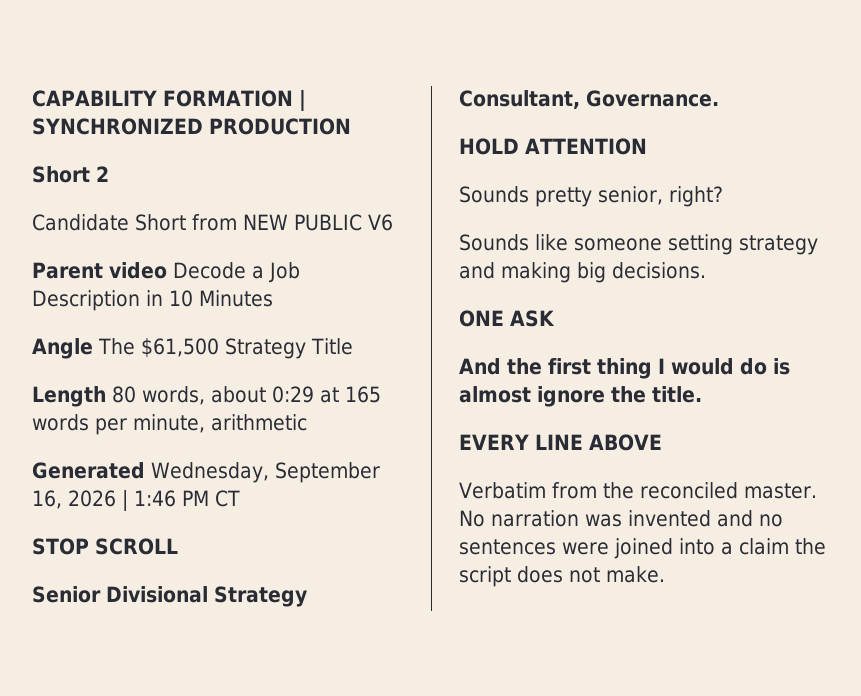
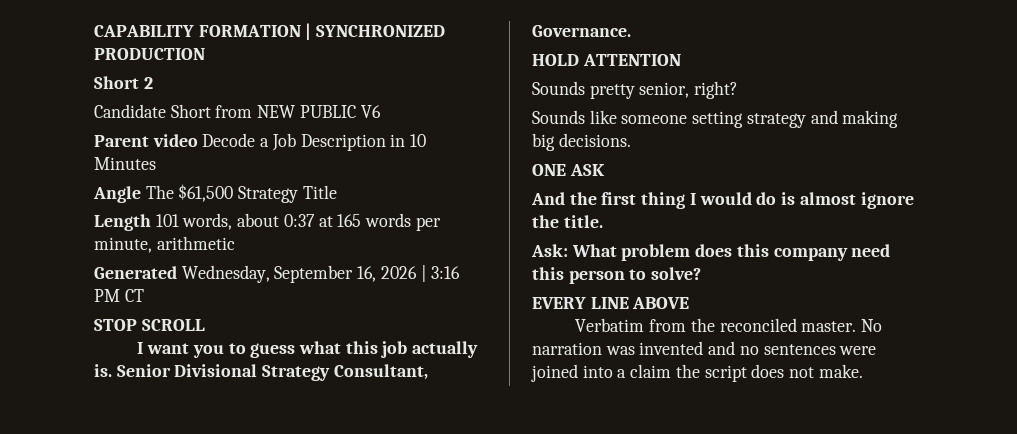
- Length 80 words, about 0:29 at 165 words per minute, arithmetic
+ Length 101 words, about 0:37 at 165 words per minute, arithmetic
- Generated Wednesday, September 16, 2026 | 1:46 PM CT
+ Generated Wednesday, September 16, 2026 | 3:16 PM CT
+ I want you to guess what this job actually is.
+ Ask: What problem does this company need this person to solve?

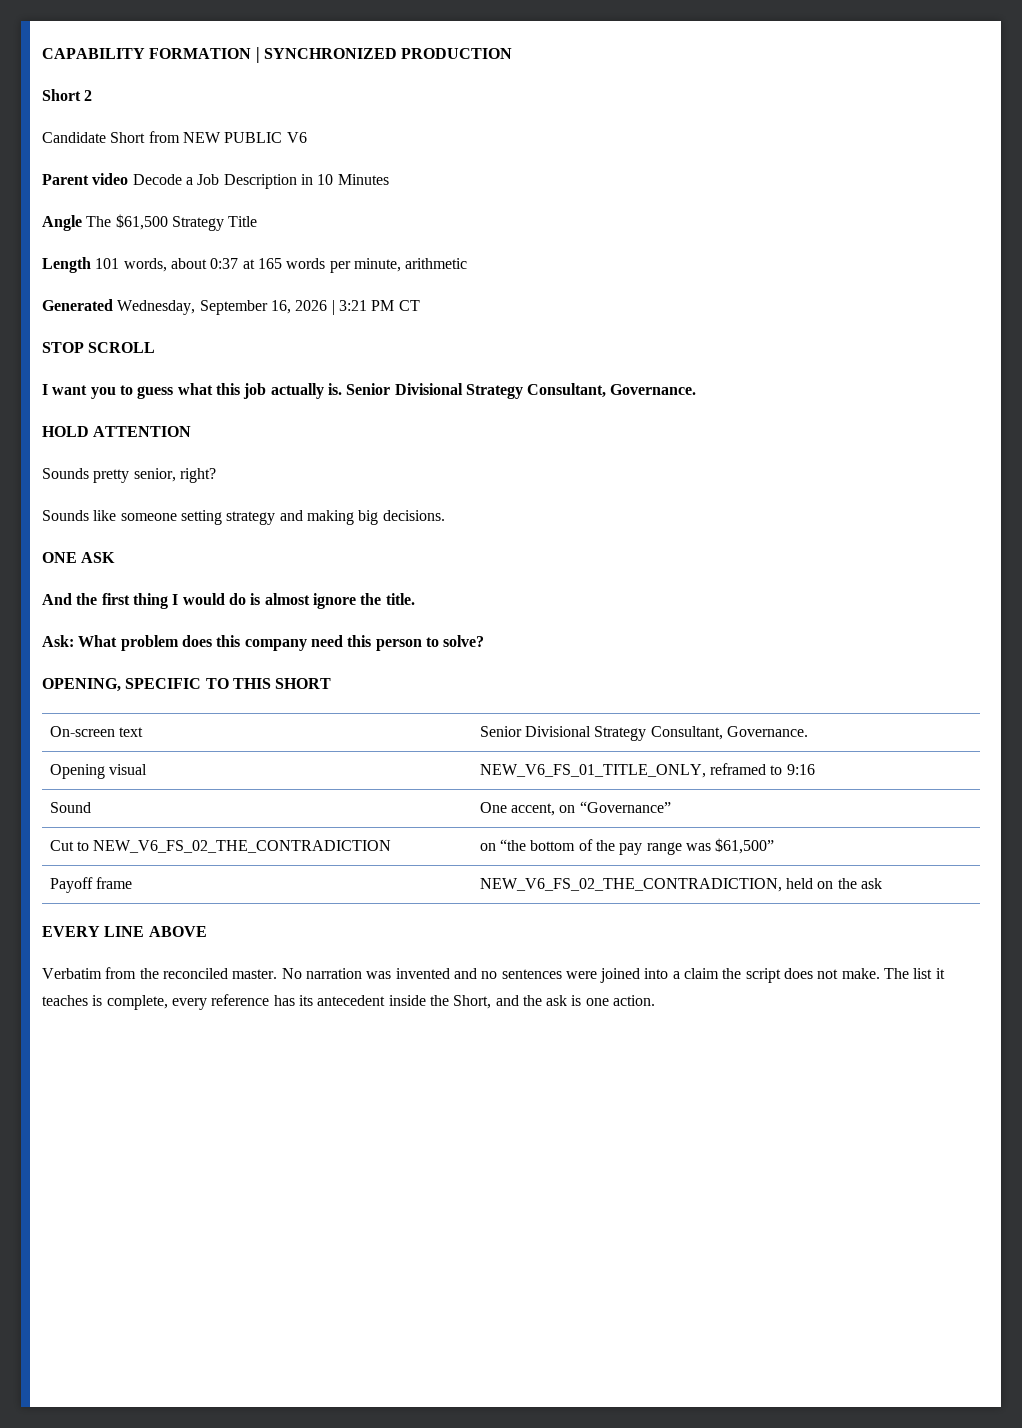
- Generated Wednesday, September 16, 2026 | 3:16 PM CT
+ Generated Wednesday, September 16, 2026 | 3:21 PM CT
+ OPENING, SPECIFIC TO THIS SHORT
+ On-screen text | Senior Divisional Strategy Consultant, Governance.
+ Opening visual | NEW_V6_FS_01_TITLE_ONLY, reframed to 9:16
+ Sound | One accent, on “Governance”
+ Cut to NEW_V6_FS_02_THE_CONTRADICTION | on “the bottom of the pay range was $61,500”
+ Payoff frame | NEW_V6_FS_02_THE_CONTRADICTION, held on the ask
+ The list it teaches is complete, every reference has its antecedent inside the Short, and the ask is one action.

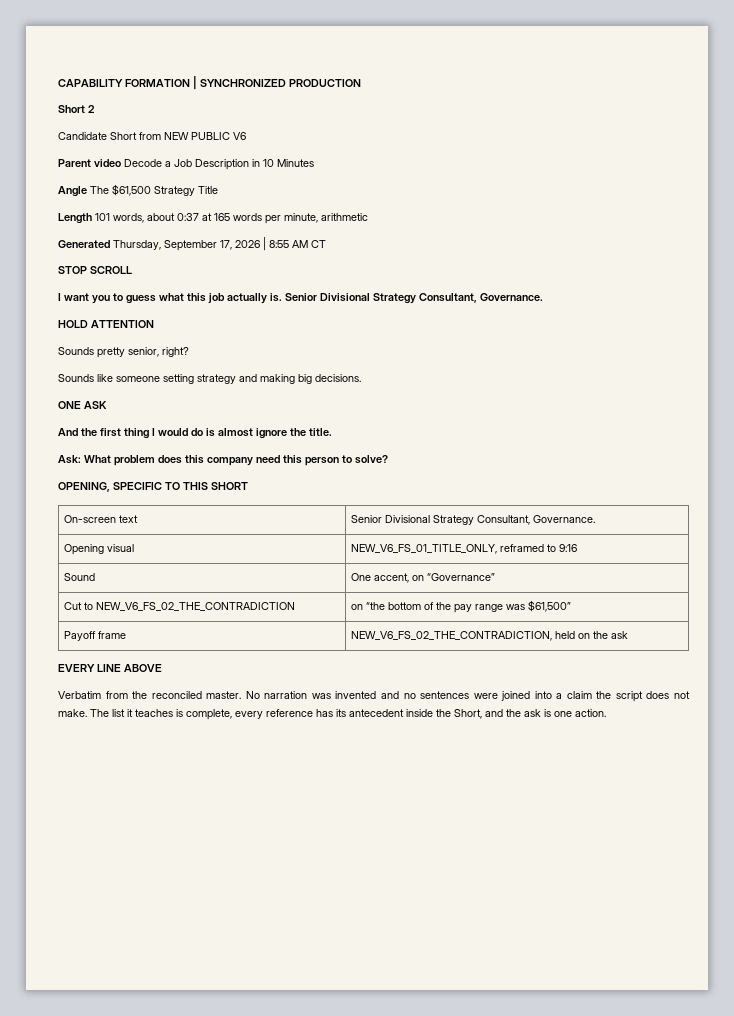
- Generated Wednesday, September 16, 2026 | 3:21 PM CT
+ Generated Thursday, September 17, 2026 | 8:55 AM CT

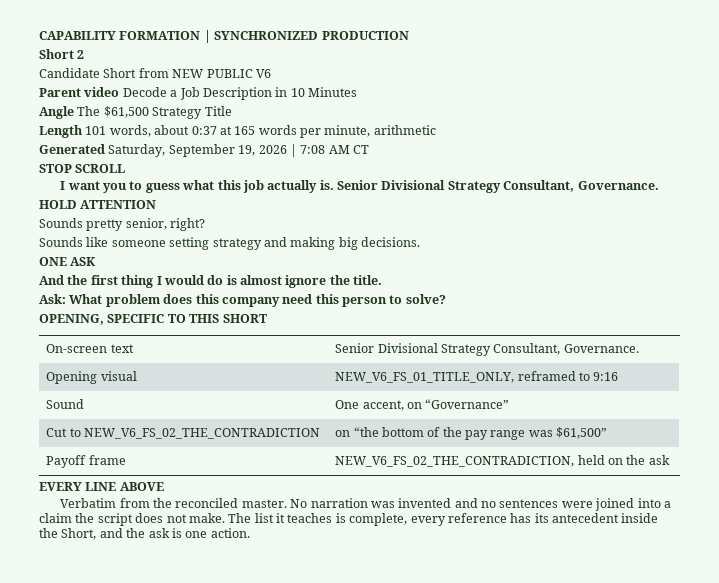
- Generated Thursday, September 17, 2026 | 8:55 AM CT
+ Generated Saturday, September 19, 2026 | 7:08 AM CT

